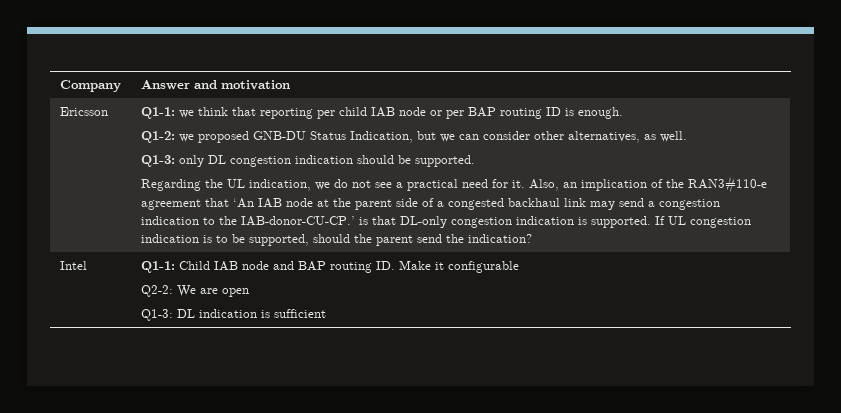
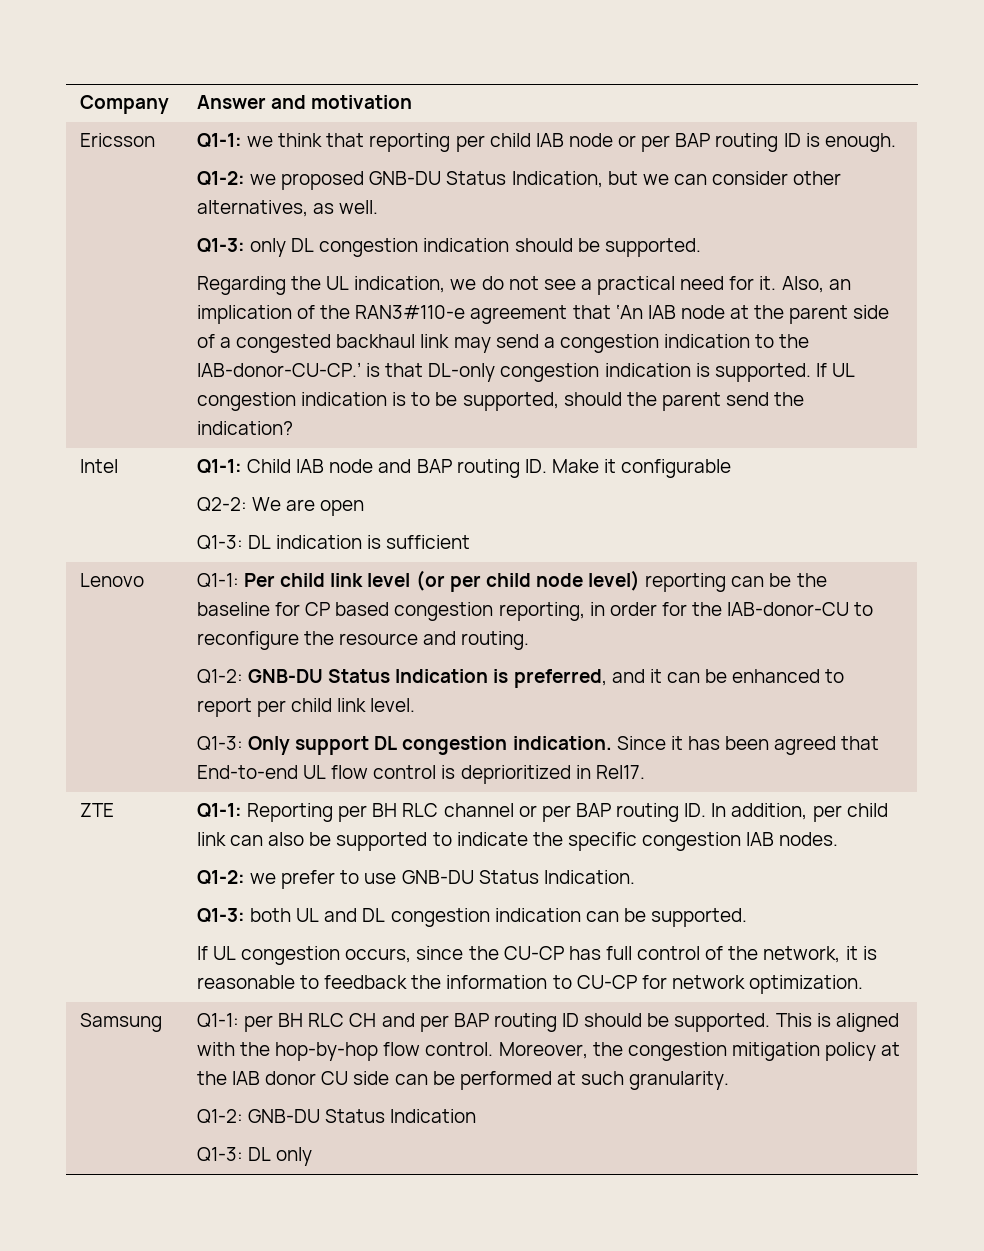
+ Lenovo | Q1-1: Per child link level (or per child node level) reporting can be the baseline for CP based congestion reporting, in order for the IAB-donor-CU to reconfigure the resource and routing.
+ Q1-2: GNB-DU Status Indication is preferred, and it can be enhanced to report per child link level.
+ Q1-3: Only support DL congestion indication. Since it has been agreed that End-to-end UL flow control is deprioritized in Rel17.
+ ZTE | Q1-1: Reporting per BH RLC channel or per BAP routing ID. In addition, per child link can also be supported to indicate the specific congestion IAB nodes.
+ Q1-2: we prefer to use GNB-DU Status Indication.
+ Q1-3: both UL and DL congestion indication can be supported.
+ If UL congestion occurs, since the CU-CP has full control of the network, it is reasonable to feedback the information to CU-CP for network optimization.
+ Samsung | Q1-1: per BH RLC CH and per BAP routing ID should be supported. This is aligned with the hop-by-hop flow control. Moreover, the congestion mitigation policy at the IAB donor CU side can be performed at such granularity.
+ Q1-2: GNB-DU Status Indication
+ Q1-3: DL only

